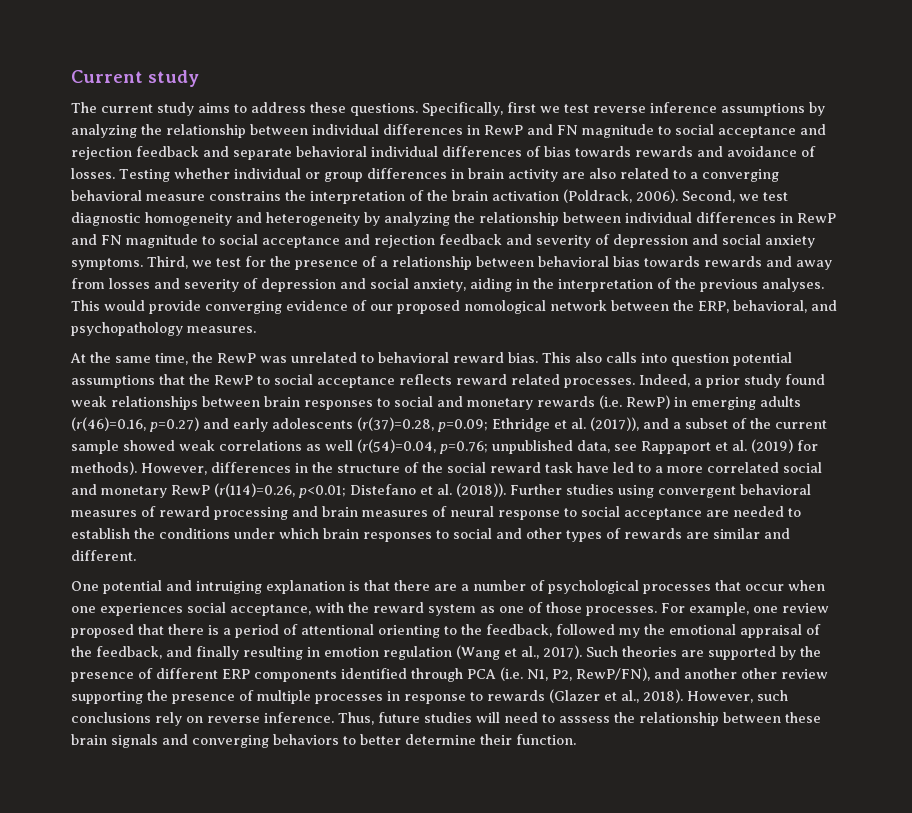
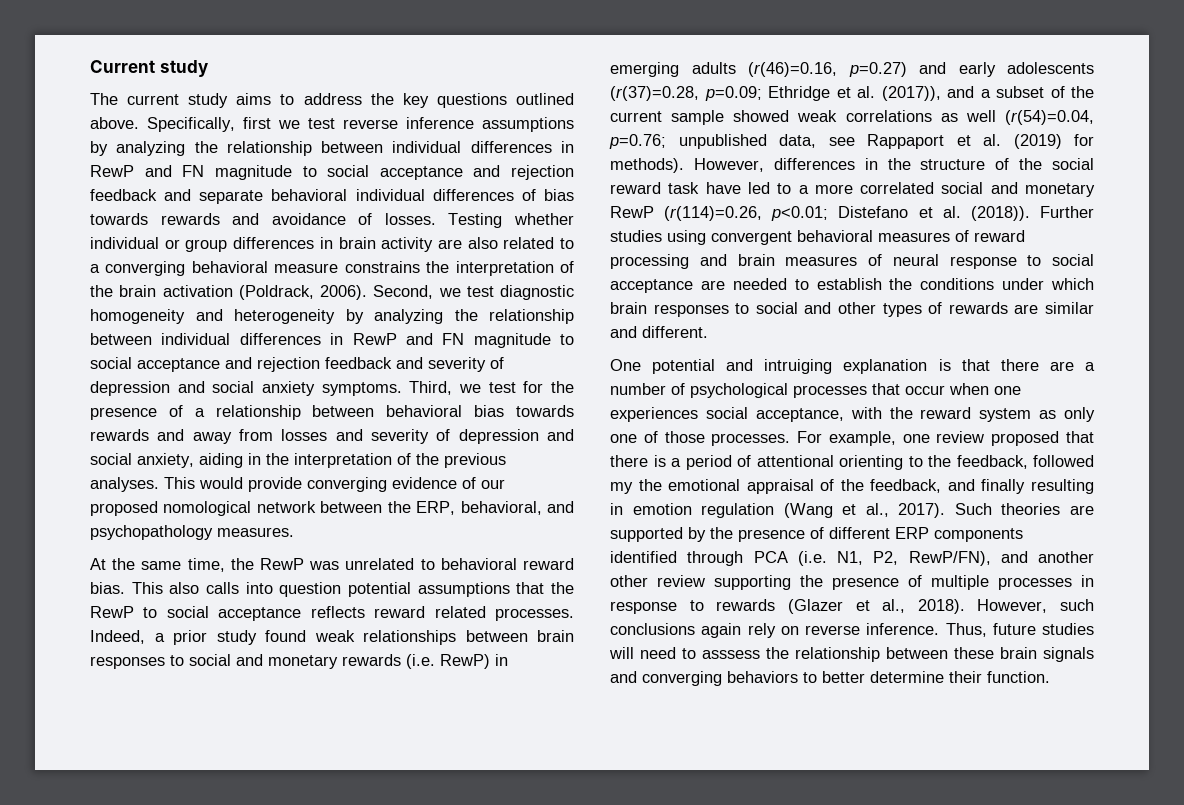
- The current study aims to address these questions.
+ The current study aims to address the key questions outlined above.
- One potential and intruiging explanation is that there are a number of psychological processes that occur when one experiences social acceptance, with the reward system as one of those processes.
+ One potential and intruiging explanation is that there are a number of psychological processes that occur when one experiences social acceptance, with the reward system as only one of those processes.
- However, such conclusions rely on reverse inference.
+ However, such conclusions again rely on reverse inference.

